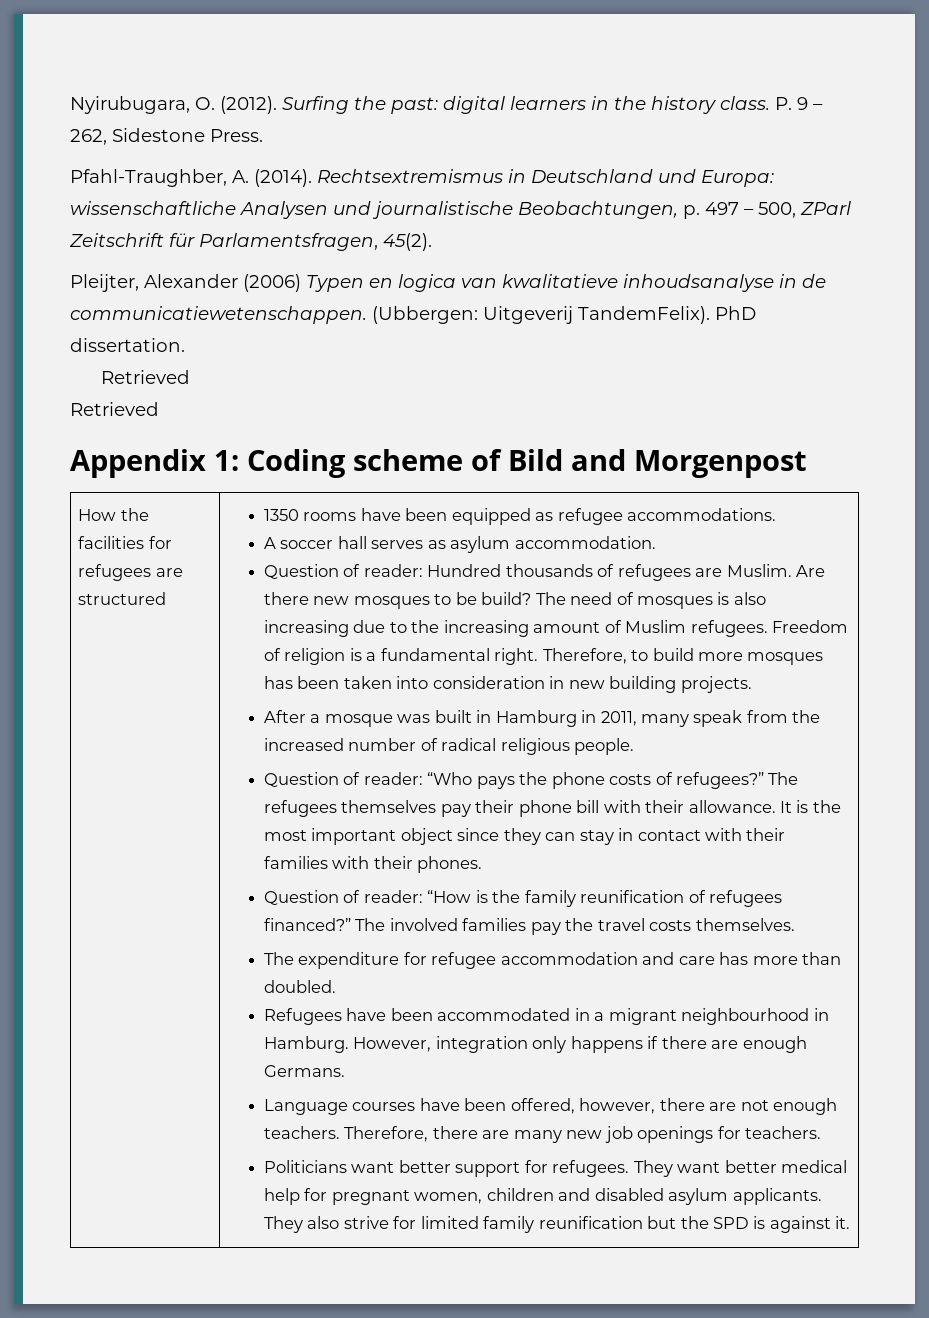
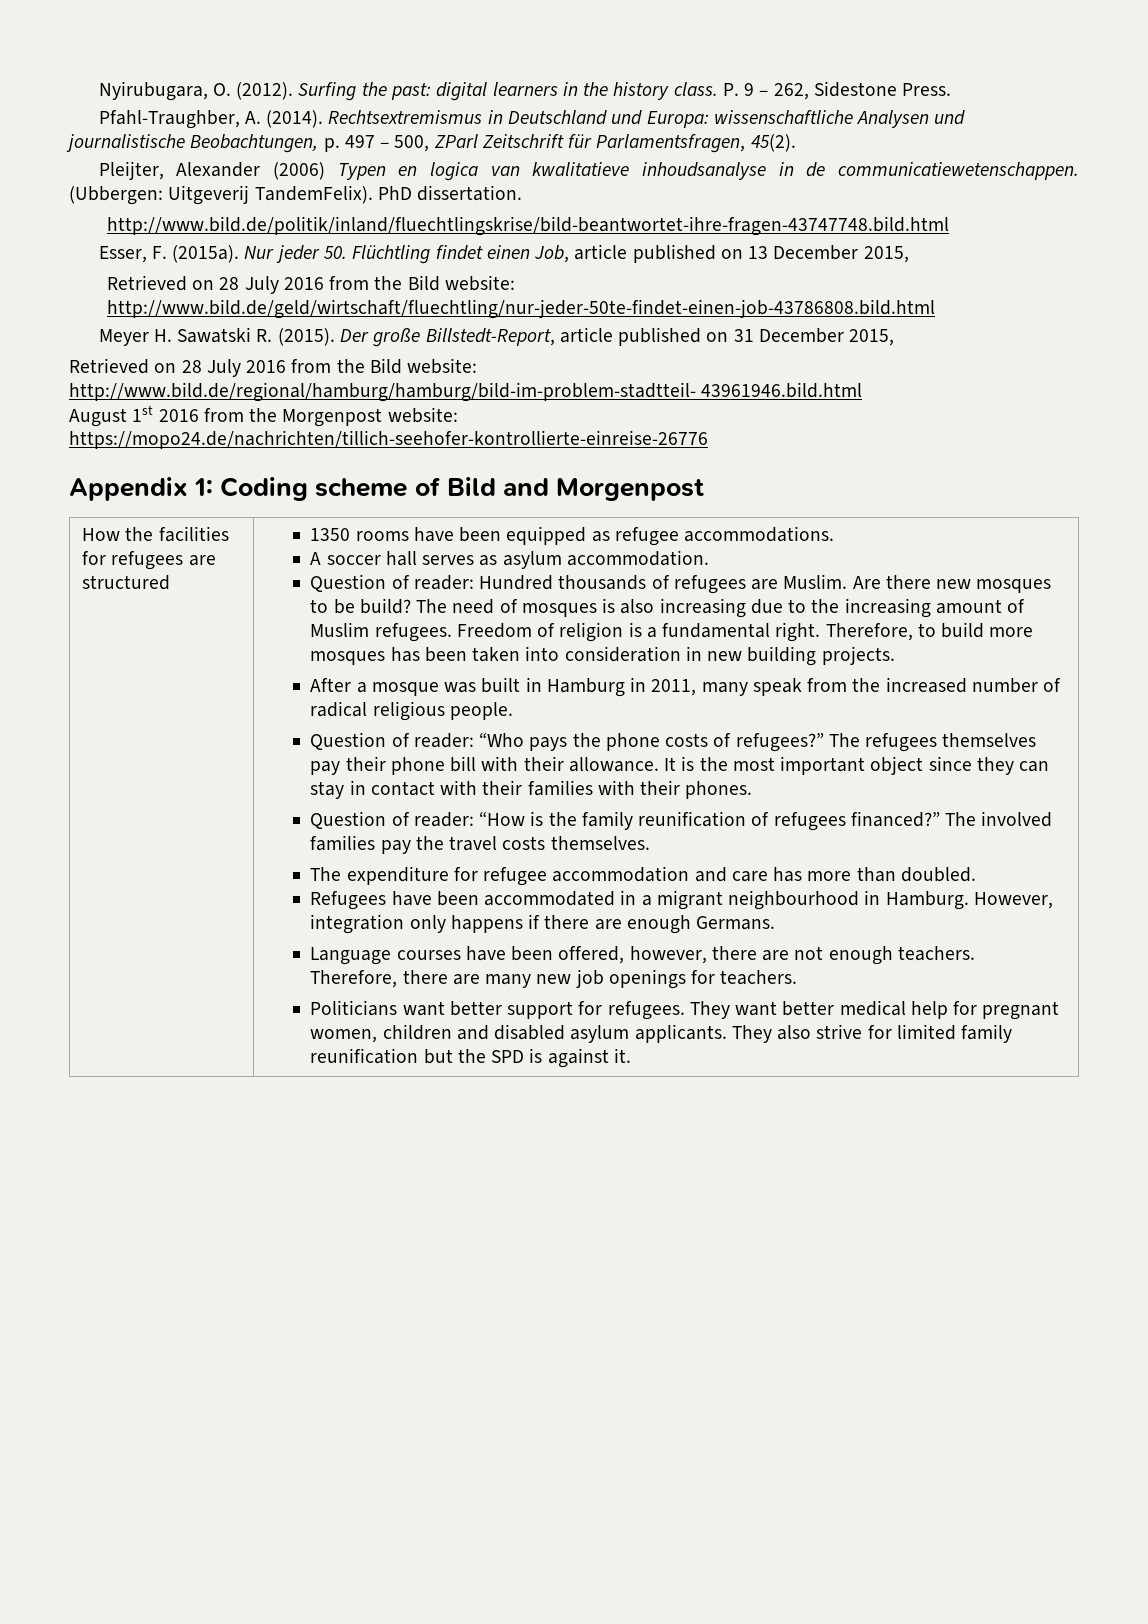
  PhD dissertation.
- Retrieved
- Retrieved
+ http://www.bild.de/politik/inland/fluechtlingskrise/bild-beantwortet-ihre-fragen-43747748.bild.html
+ Esser, F. (2015a). Nur jeder 50. Flüchtling findet einen Job, article published on 13 December 2015,
+ Retrieved on 28 July 2016 from the Bild website: http://www.bild.de/geld/wirtschaft/fluechtling/nur-jeder-50te-findet-einen-job-43786808.bild.html
+ Meyer H. Sawatski R. (2015). Der große Billstedt-Report, article published on 31 December 2015,
+ Retrieved on 28 July 2016 from the Bild website: http://www.bild.de/regional/hamburg/hamburg/bild-im-problem-stadtteil- 43961946.bild.html
+ August 1st 2016 from the Morgenpost website: https://mopo24.de/nachrichten/tillich-seehofer-kontrollierte-einreise-26776

